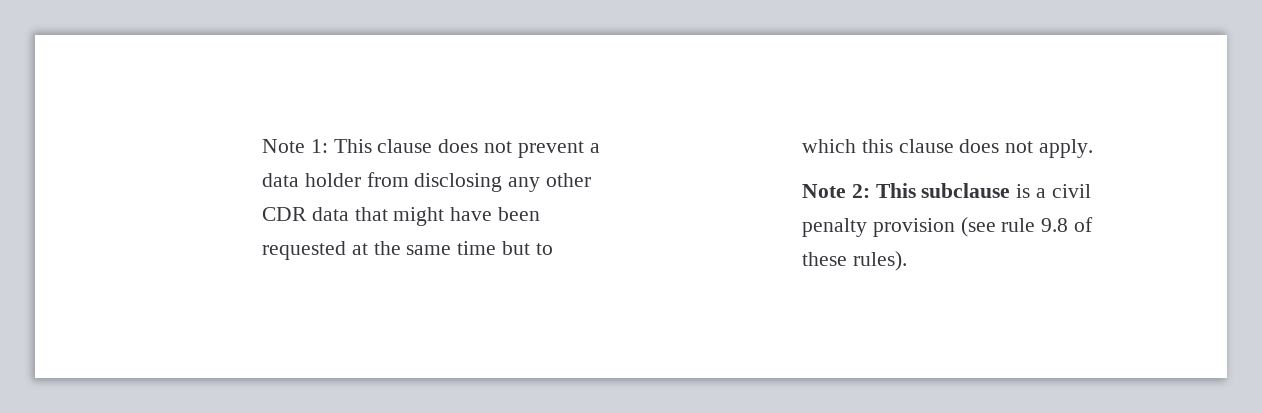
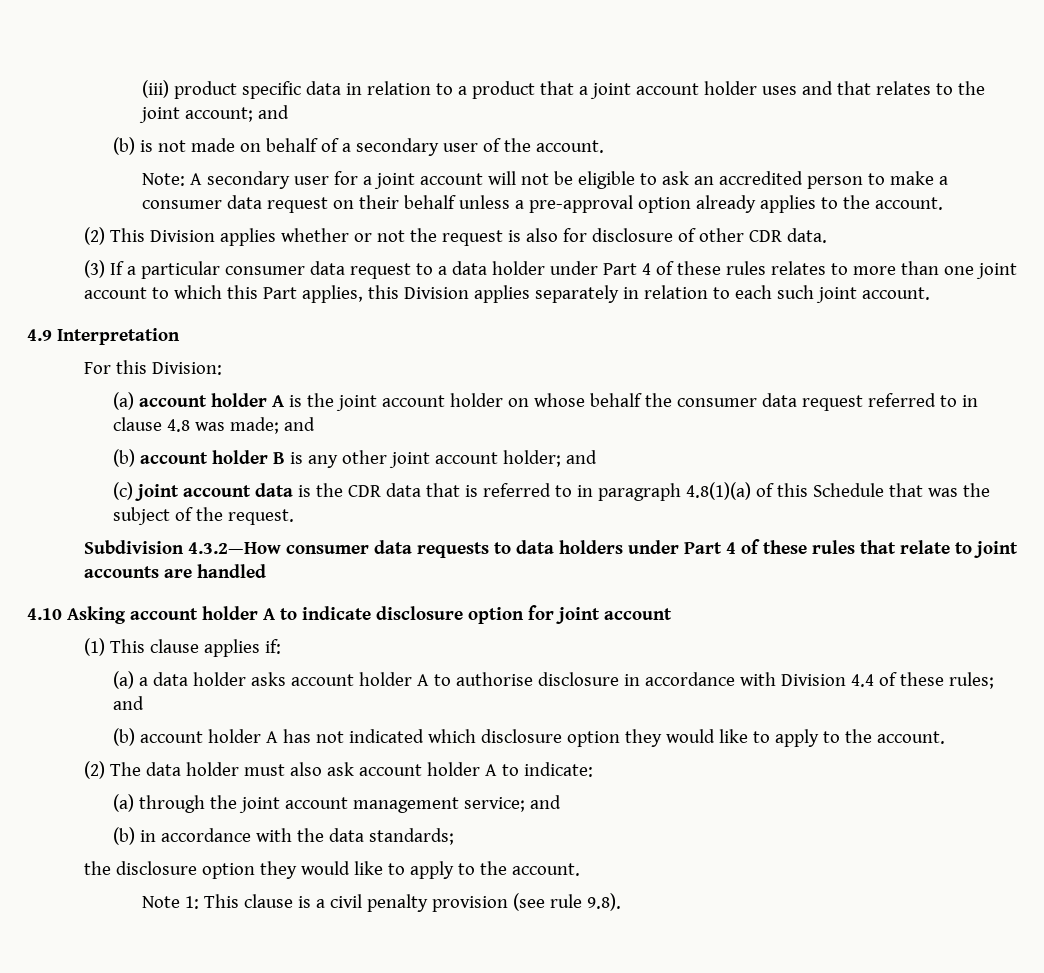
- Note 1: This clause does not prevent a data holder from disclosing any other CDR data that might have been requested at the same time but to which this clause does not apply.
- Note 2: This subclause is a civil penalty provision (see rule 9.8 of these rules).
+ (iii) product specific data in relation to a product that a joint account holder uses and that relates to the joint account; and
+ (b) is not made on behalf of a secondary user of the account.
+ Note: A secondary user for a joint account will not be eligible to ask an accredited person to make a consumer data request on their behalf unless a pre-approval option already applies to the account.
+ (2) This Division applies whether or not the request is also for disclosure of other CDR data.
+ (3) If a particular consumer data request to a data holder under Part 4 of these rules relates to more than one joint account to which this Part applies, this Division applies separately in relation to each such joint account.
+ 4.9 Interpretation
+ For this Division:
+ (a) account holder A is the joint account holder on whose behalf the consumer data request referred to in clause 4.8 was made; and
+ (b) account holder B is any other joint account holder; and
+ (c) joint account data is the CDR data that is referred to in paragraph 4.8(1)(a) of this Schedule that was the subject of the request.
+ Subdivision 4.3.2—How consumer data requests to data holders under Part 4 of these rules that relate to joint accounts are handled
+ 4.10 Asking account holder A to indicate disclosure option for joint account
+ (1) This clause applies if:
+ (a) a data holder asks account holder A to authorise disclosure in accordance with Division 4.4 of these rules; and
+ (b) account holder A has not indicated which disclosure option they would like to apply to the account.
+ (2) The data holder must also ask account holder A to indicate:
+ (a) through the joint account management service; and
+ (b) in accordance with the data standards;
+ the disclosure option they would like to apply to the account.
+ Note 1: This clause is a civil penalty provision (see rule 9.8).

